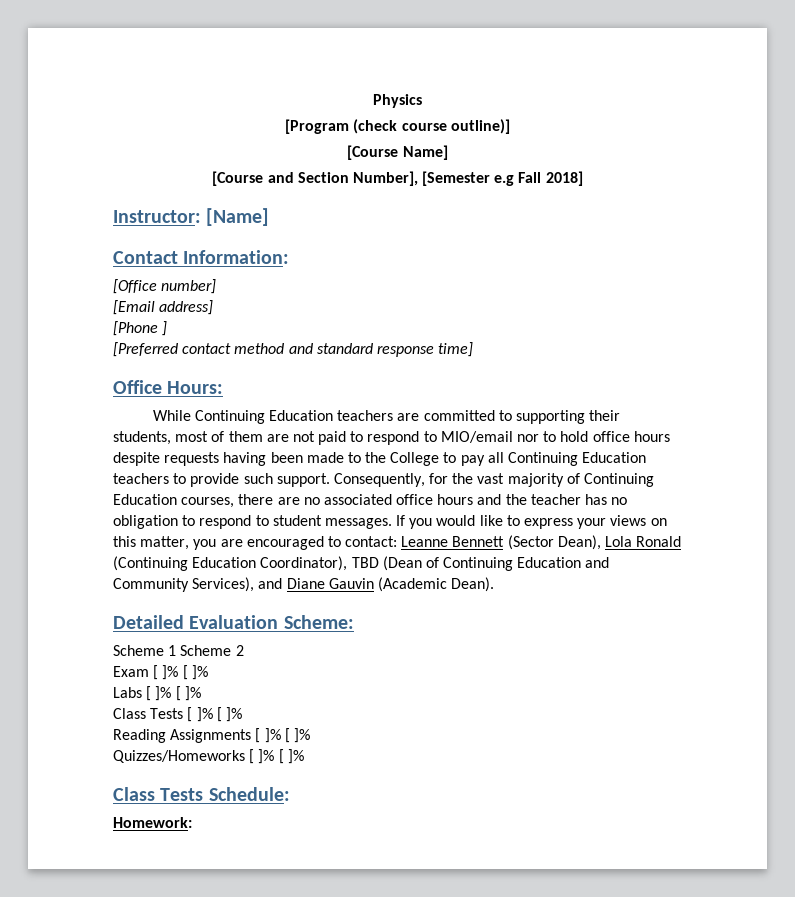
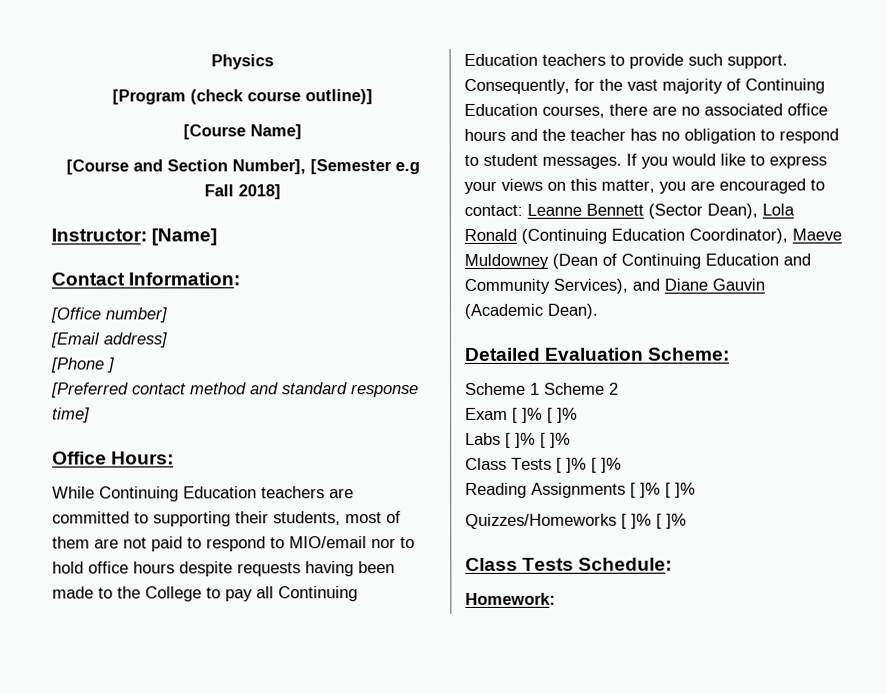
- If you would like to express your views on this matter, you are encouraged to contact: Leanne Bennett (Sector Dean), Lola Ronald (Continuing Education Coordinator), TBD (Dean of Continuing Education and Community Services), and Diane Gauvin (Academic Dean).
+ If you would like to express your views on this matter, you are encouraged to contact: Leanne Bennett (Sector Dean), Lola Ronald (Continuing Education Coordinator), Maeve Muldowney (Dean of Continuing Education and Community Services), and Diane Gauvin (Academic Dean).

